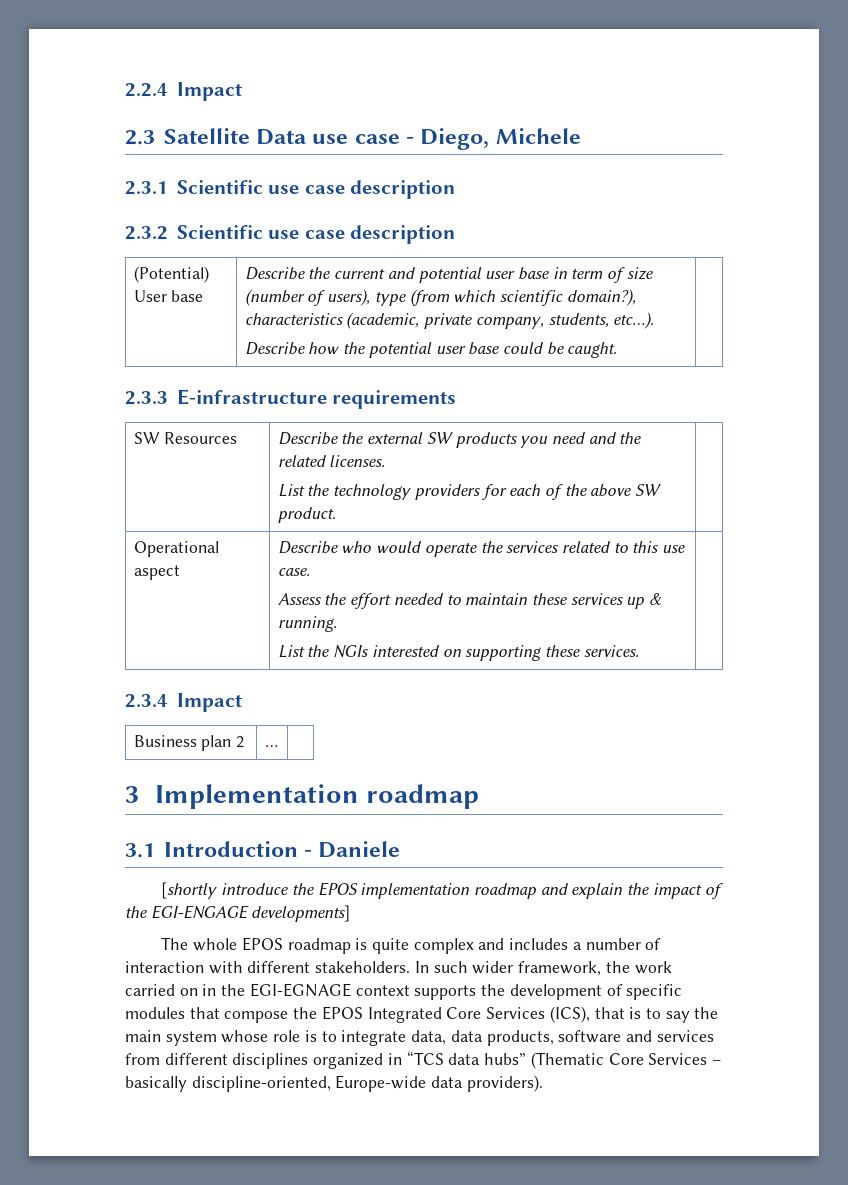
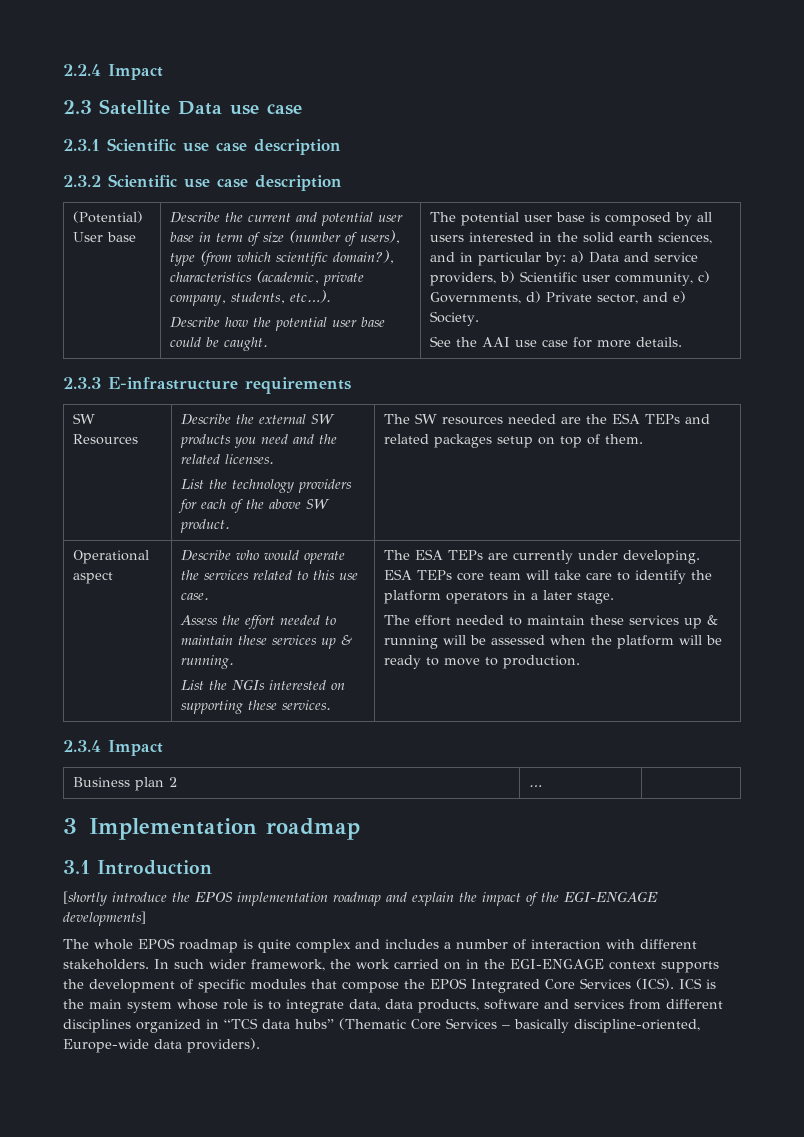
- 2.3 Satellite Data use case - Diego, Michele
+ 2.3 Satellite Data use case
+ The potential user base is composed by all users interested in the solid earth sciences, and in particular by: a) Data and service providers, b) Scientific user community, c) Governments, d) Private sector, and e) Society.
+ See the AAI use case for more details.
  SW Resources | Describe the external SW products you need and the related licenses.
- List the technology providers for each of the above SW product. |
+ List the technology providers for each of the above SW product. | The SW resources needed are the ESA TEPs and related packages setup on top of them.
+ The ESA TEPs are currently under developing. ESA TEPs core team will take care to identify the platform operators in a later stage.
+ The effort needed to maintain these services up & running will be assessed when the platform will be ready to move to production.
- 3.1 Introduction - Daniele
+ 3.1 Introduction
- In such wider framework, the work carried on in the EGI-EGNAGE context supports the development of specific modules that compose the EPOS Integrated Core Services (ICS), that is to say the main system whose role is to integrate data, data products, software and services from different disciplines organized in “TCS data hubs” (Thematic Core Services – basically discipline-oriented, Europe-wide data providers).
+ In such wider framework, the work carried on in the EGI-ENGAGE context supports the development of specific modules that compose the EPOS Integrated Core Services (ICS). ICS is the main system whose role is to integrate data, data products, software and services from different disciplines organized in “TCS data hubs” (Thematic Core Services – basically discipline-oriented, Europe-wide data providers).

